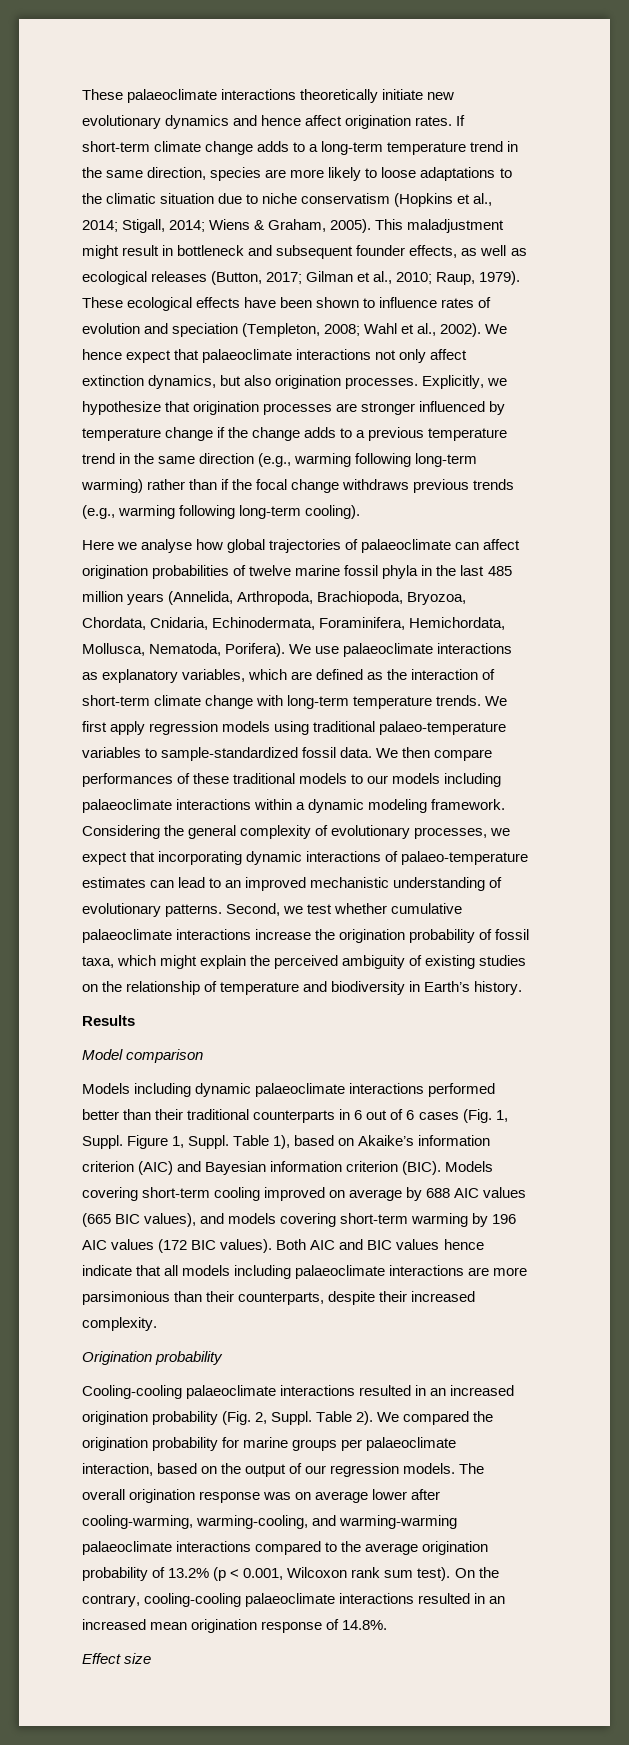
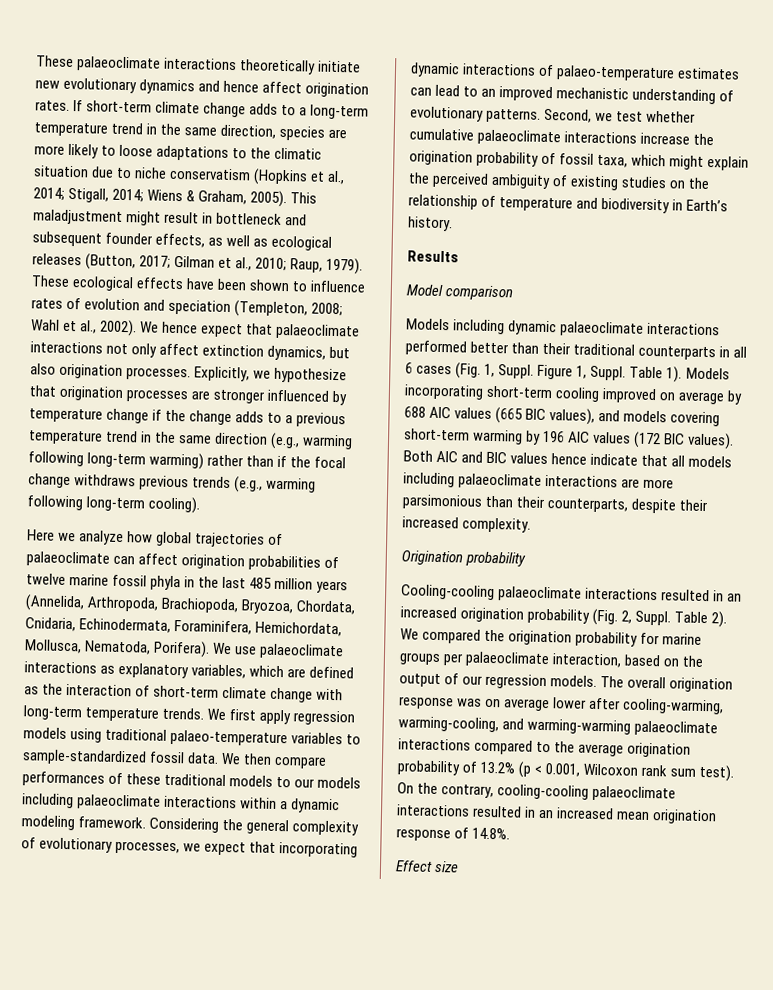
- Here we analyse how global trajectories of palaeoclimate can affect origination probabilities of twelve marine fossil phyla in the last 485 million years (Annelida, Arthropoda, Brachiopoda, Bryozoa, Chordata, Cnidaria, Echinodermata, Foraminifera, Hemichordata, Mollusca, Nematoda, Porifera).
+ Here we analyze how global trajectories of palaeoclimate can affect origination probabilities of twelve marine fossil phyla in the last 485 million years (Annelida, Arthropoda, Brachiopoda, Bryozoa, Chordata, Cnidaria, Echinodermata, Foraminifera, Hemichordata, Mollusca, Nematoda, Porifera).
- Models including dynamic palaeoclimate interactions performed better than their traditional counterparts in 6 out of 6 cases (Fig. 1, Suppl.
+ Models including dynamic palaeoclimate interactions performed better than their traditional counterparts in all 6 cases (Fig. 1, Suppl.
- Table 1), based on Akaike’s information criterion (AIC) and Bayesian information criterion (BIC). Models covering short-term cooling improved on average by 688 AIC values (665 BIC values), and models covering short-term warming by 196 AIC values (172 BIC values).
+ Table 1). Models incorporating short-term cooling improved on average by 688 AIC values (665 BIC values), and models covering short-term warming by 196 AIC values (172 BIC values).

